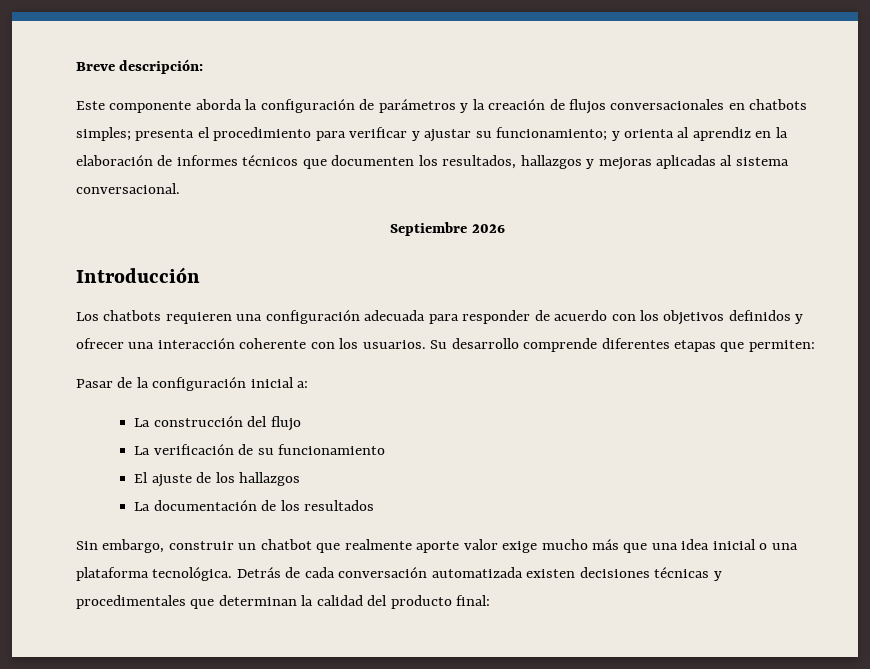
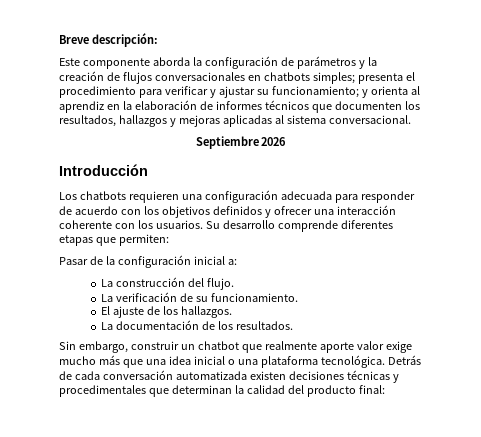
- La construcción del flujo
+ La construcción del flujo.
- La verificación de su funcionamiento
+ La verificación de su funcionamiento.
- El ajuste de los hallazgos
+ El ajuste de los hallazgos.
- La documentación de los resultados
+ La documentación de los resultados.

